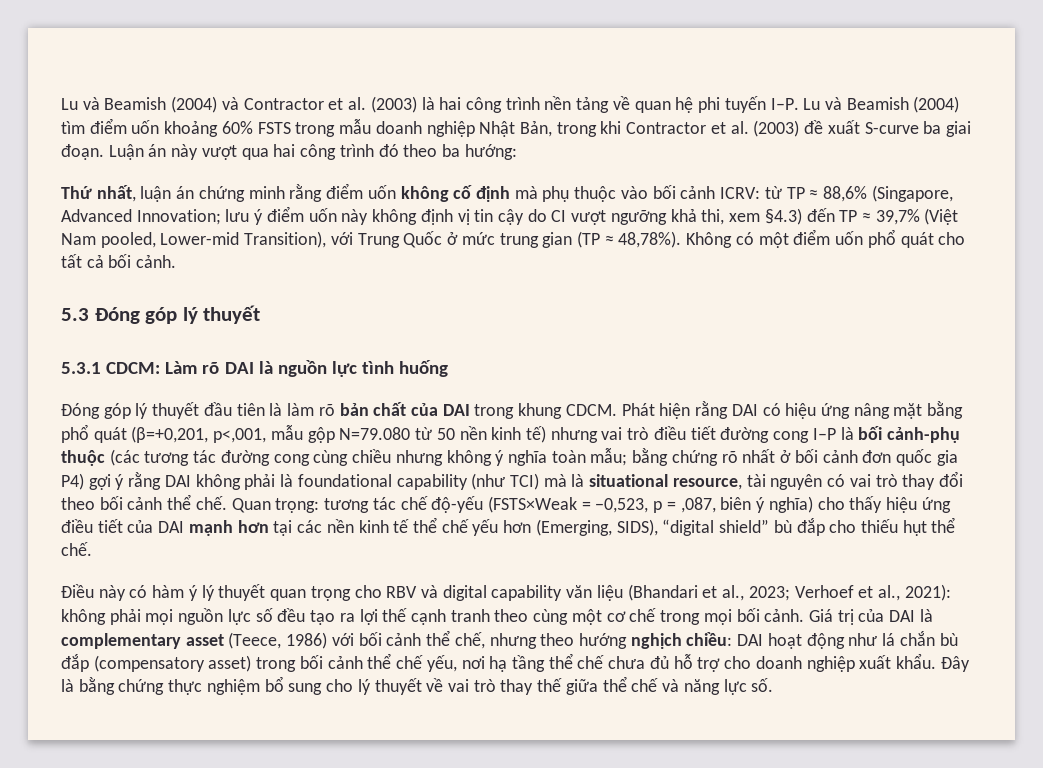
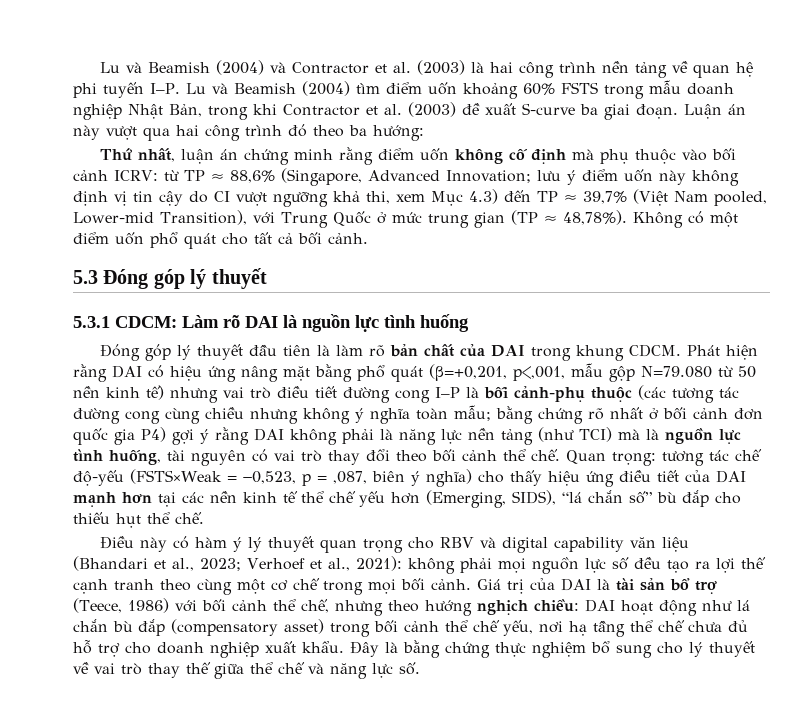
- lưu ý điểm uốn này không định vị tin cậy do CI vượt ngưỡng khả thi, xem §4.3) đến TP ≈ 39,7% (Việt Nam pooled, Lower-mid Transition), với Trung Quốc ở mức trung gian (TP ≈ 48,78%).
+ lưu ý điểm uốn này không định vị tin cậy do CI vượt ngưỡng khả thi, xem Mục 4.3) đến TP ≈ 39,7% (Việt Nam pooled, Lower-mid Transition), với Trung Quốc ở mức trung gian (TP ≈ 48,78%).
- bằng chứng rõ nhất ở bối cảnh đơn quốc gia P4) gợi ý rằng DAI không phải là foundational capability (như TCI) mà là situational resource, tài nguyên có vai trò thay đổi theo bối cảnh thể chế.
+ bằng chứng rõ nhất ở bối cảnh đơn quốc gia P4) gợi ý rằng DAI không phải là năng lực nền tảng (như TCI) mà là nguồn lực tình huống, tài nguyên có vai trò thay đổi theo bối cảnh thể chế.
- Quan trọng: tương tác chế độ-yếu (FSTS×Weak = −0,523, p = ,087, biên ý nghĩa) cho thấy hiệu ứng điều tiết của DAI mạnh hơn tại các nền kinh tế thể chế yếu hơn (Emerging, SIDS), “digital shield” bù đắp cho thiếu hụt thể chế.
+ Quan trọng: tương tác chế độ-yếu (FSTS×Weak = −0,523, p = ,087, biên ý nghĩa) cho thấy hiệu ứng điều tiết của DAI mạnh hơn tại các nền kinh tế thể chế yếu hơn (Emerging, SIDS), “lá chắn số” bù đắp cho thiếu hụt thể chế.
- Giá trị của DAI là complementary asset (Teece, 1986) với bối cảnh thể chế, nhưng theo hướng nghịch chiều: DAI hoạt động như lá chắn bù đắp (compensatory asset) trong bối cảnh thể chế yếu, nơi hạ tầng thể chế chưa đủ hỗ trợ cho doanh nghiệp xuất khẩu.
+ Giá trị của DAI là tài sản bổ trợ (Teece, 1986) với bối cảnh thể chế, nhưng theo hướng nghịch chiều: DAI hoạt động như lá chắn bù đắp (compensatory asset) trong bối cảnh thể chế yếu, nơi hạ tầng thể chế chưa đủ hỗ trợ cho doanh nghiệp xuất khẩu.

